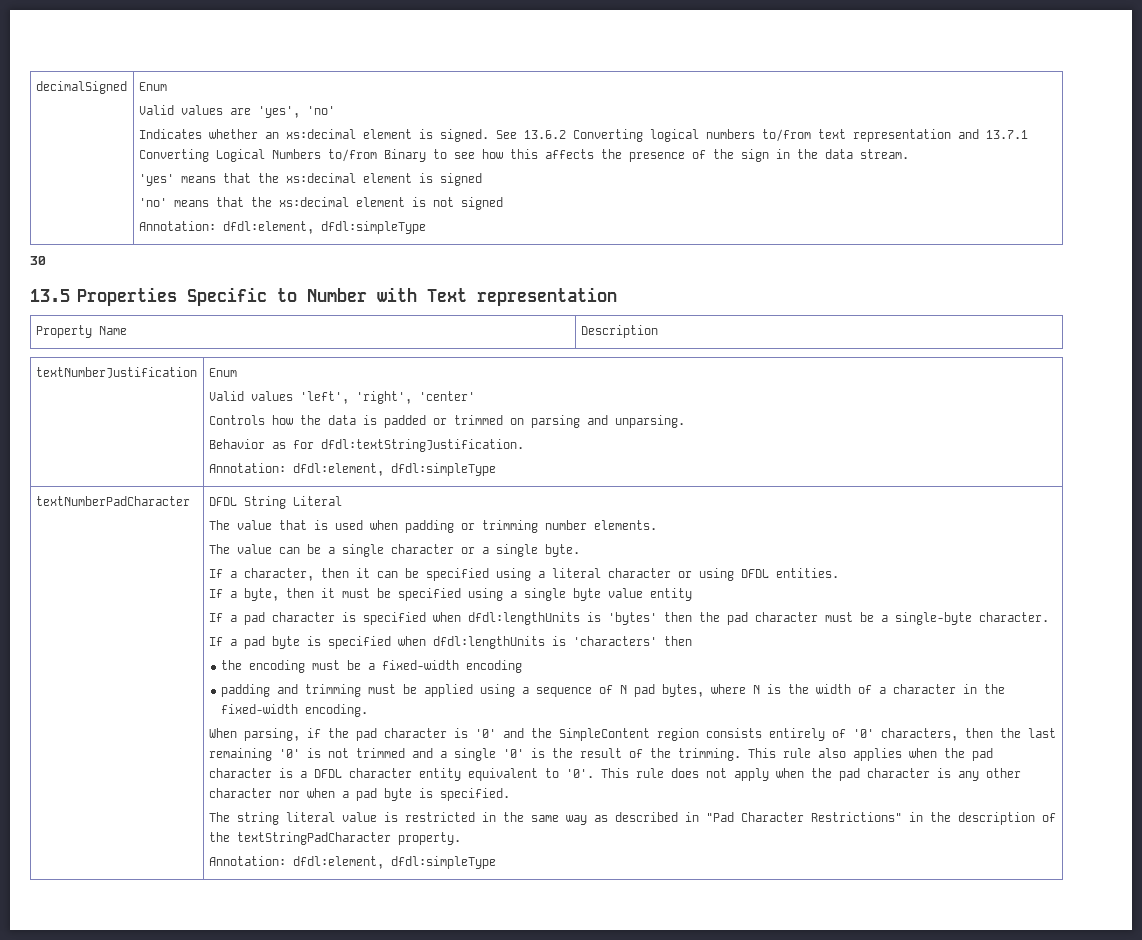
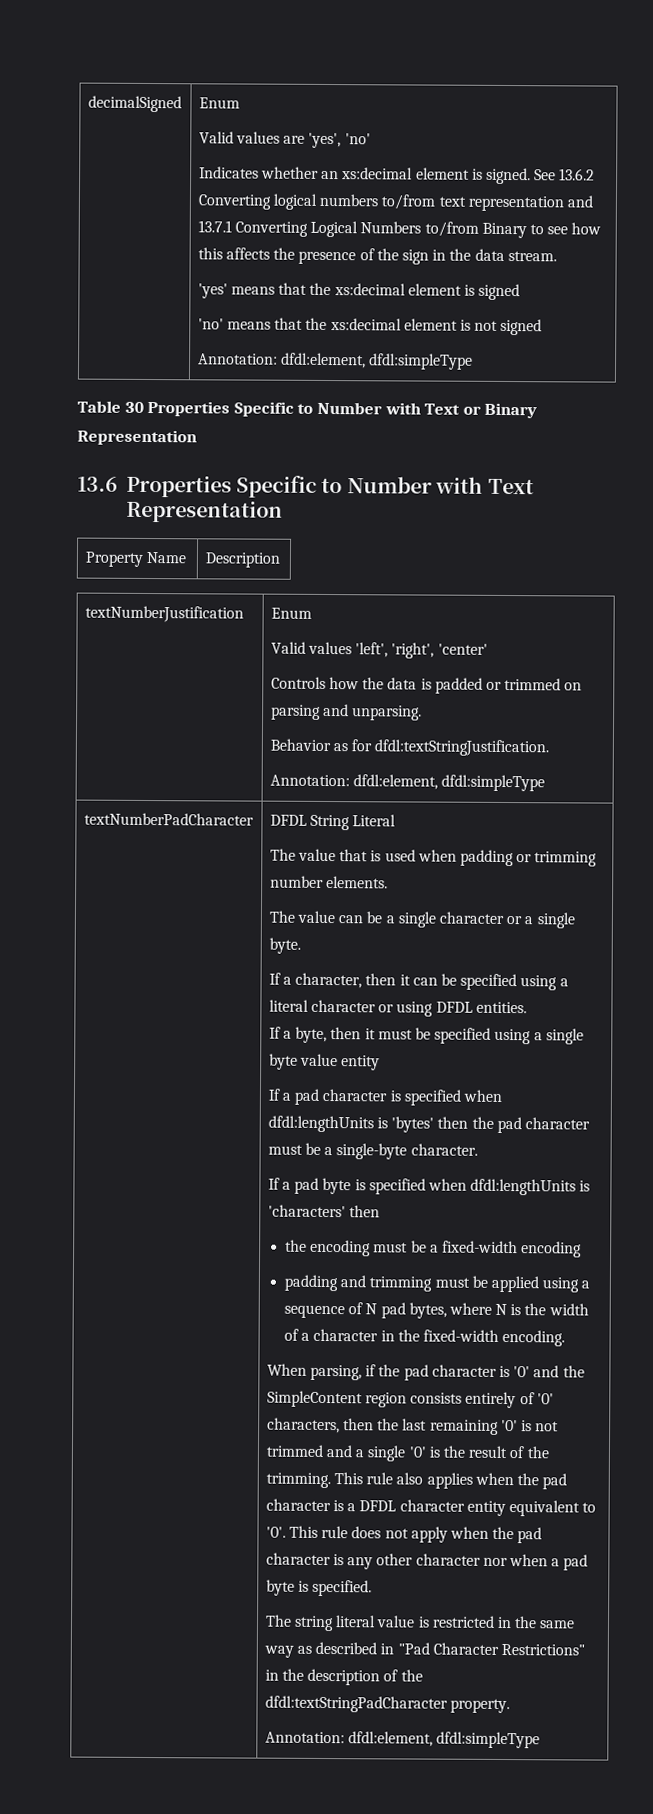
- 30
- 13.5 Properties Specific to Number with Text representation
+ Table 30 Properties Specific to Number with Text or Binary Representation
+ 13.6 Properties Specific to Number with Text Representation
- The string literal value is restricted in the same way as described in "Pad Character Restrictions" in the description of the textStringPadCharacter property.
+ The string literal value is restricted in the same way as described in "Pad Character Restrictions" in the description of the dfdl:textStringPadCharacter property.

